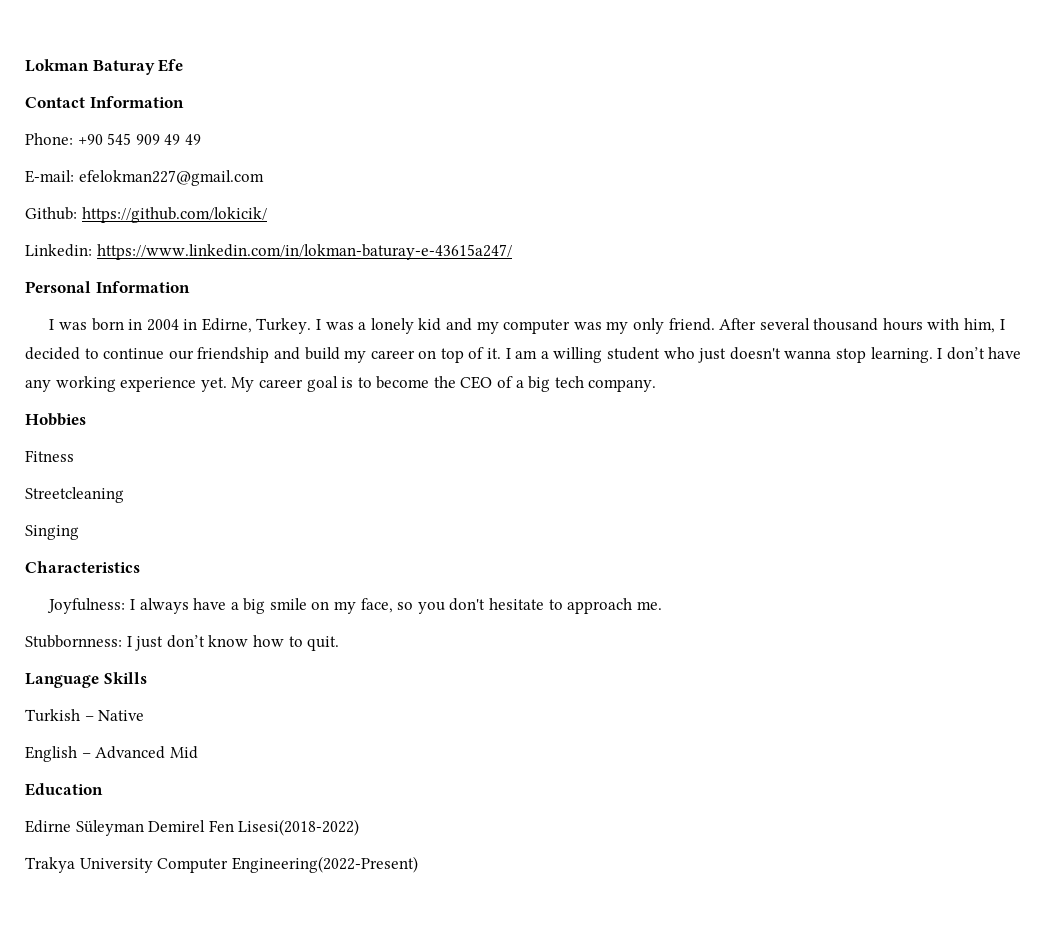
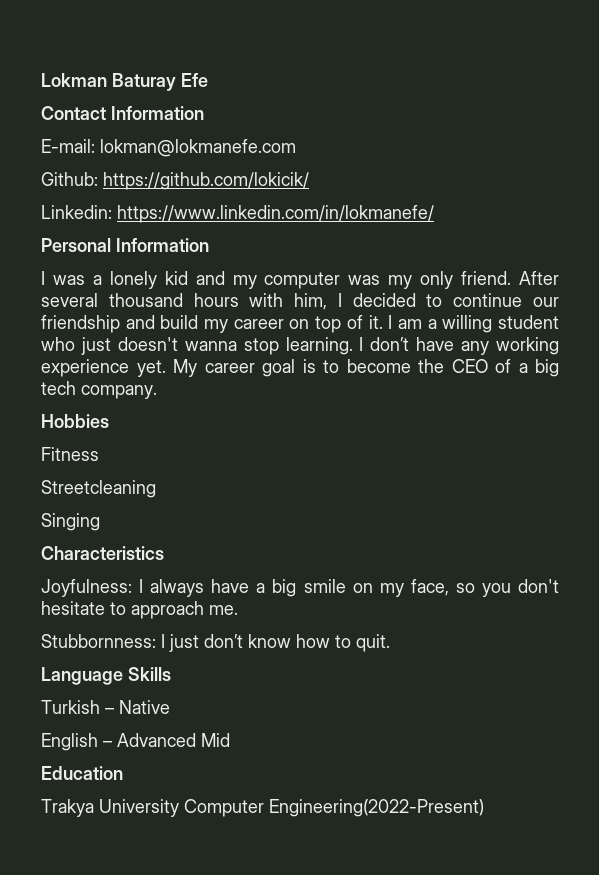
- Phone: +90 545 909 49 49
- E-mail: efelokman227@gmail.com
+ E-mail: lokman@lokmanefe.com
- Linkedin: https://www.linkedin.com/in/lokman-baturay-e-43615a247/
+ Linkedin: https://www.linkedin.com/in/lokmanefe/
- I was born in 2004 in Edirne, Turkey. I was a lonely kid and my computer was my only friend.
+ I was a lonely kid and my computer was my only friend.
- Edirne Süleyman Demirel Fen Lisesi(2018-2022)

